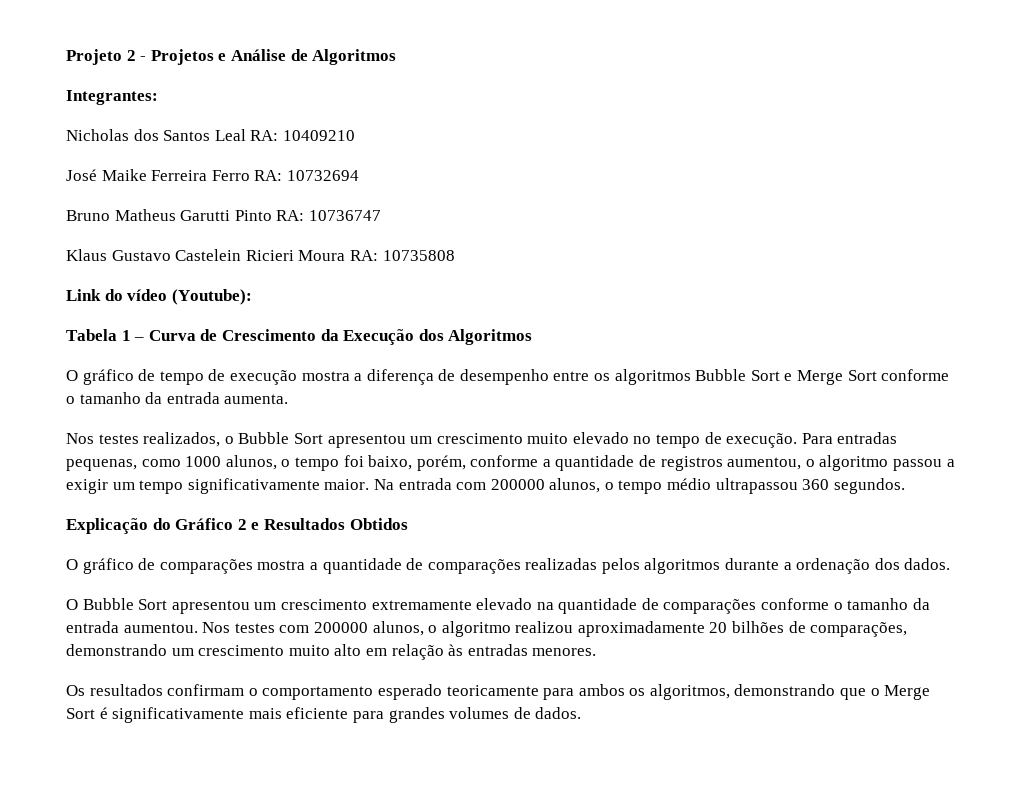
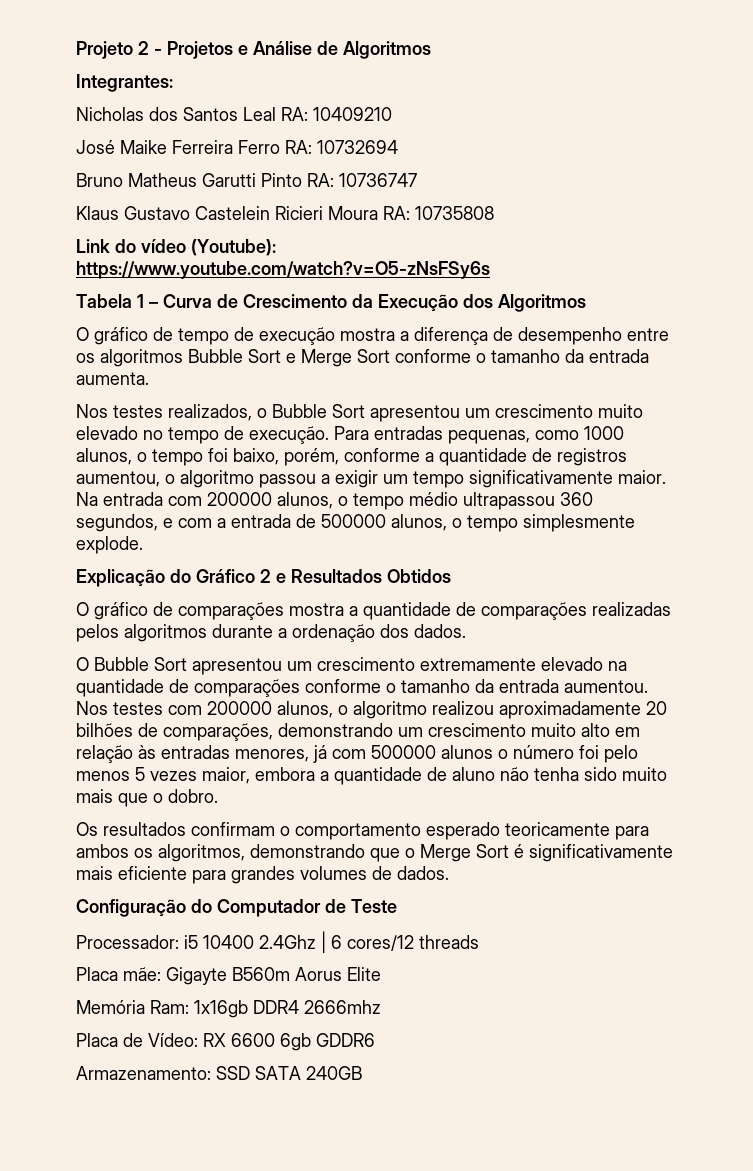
- Link do vídeo (Youtube):
+ Link do vídeo (Youtube): https://www.youtube.com/watch?v=O5-zNsFSy6s
- Na entrada com 200000 alunos, o tempo médio ultrapassou 360 segundos.
+ Na entrada com 200000 alunos, o tempo médio ultrapassou 360 segundos, e com a entrada de 500000 alunos, o tempo simplesmente explode.
- Nos testes com 200000 alunos, o algoritmo realizou aproximadamente 20 bilhões de comparações, demonstrando um crescimento muito alto em relação às entradas menores.
+ Nos testes com 200000 alunos, o algoritmo realizou aproximadamente 20 bilhões de comparações, demonstrando um crescimento muito alto em relação às entradas menores, já com 500000 alunos o número foi pelo menos 5 vezes maior, embora a quantidade de aluno não tenha sido muito mais que o dobro.
+ Configuração do Computador de Teste
+ Processador: i5 10400 2.4Ghz | 6 cores/12 threads
+ Placa mãe: Gigayte B560m Aorus Elite
+ Memória Ram: 1x16gb DDR4 2666mhz
+ Placa de Vídeo: RX 6600 6gb GDDR6
+ Armazenamento: SSD SATA 240GB

